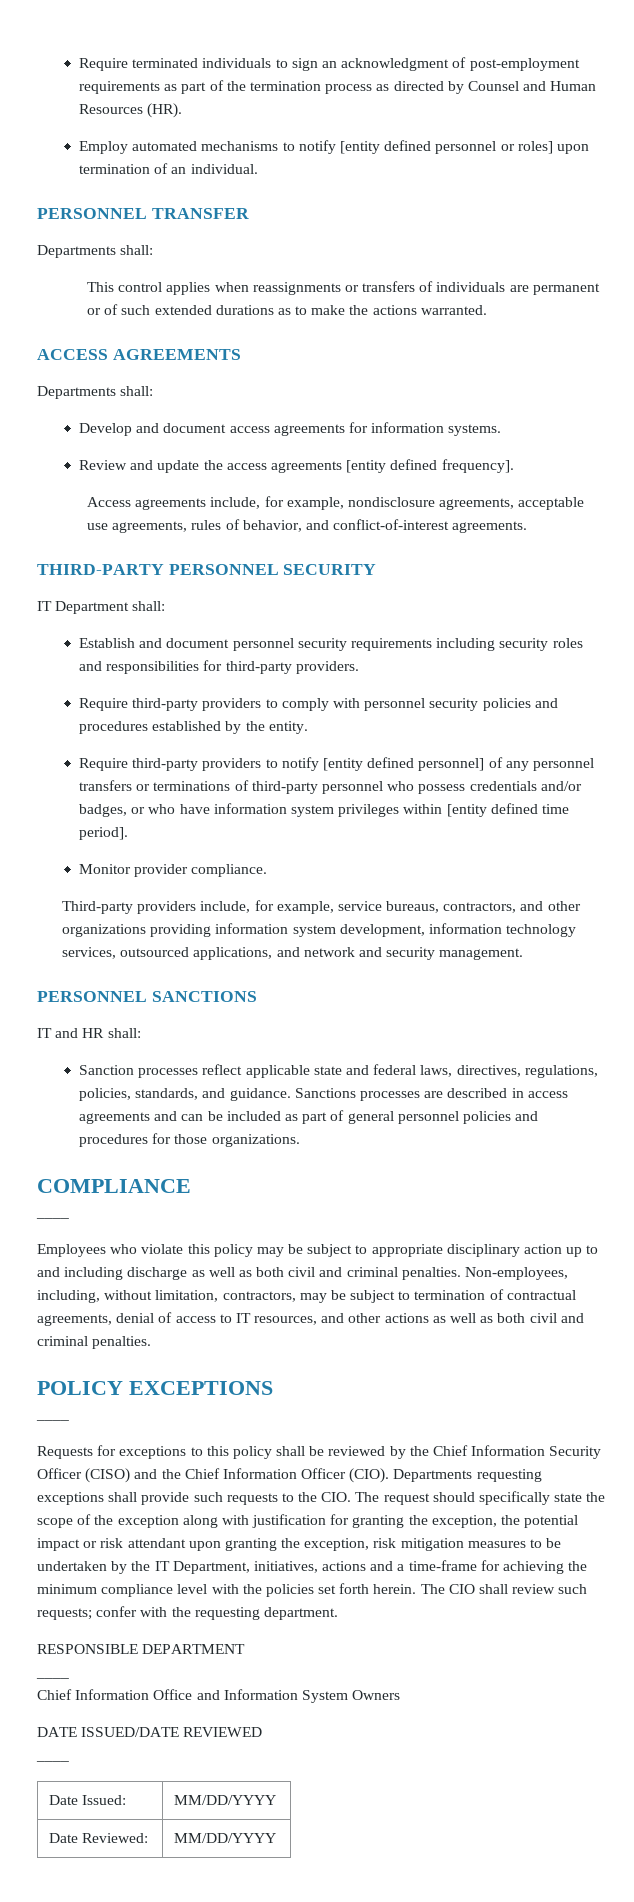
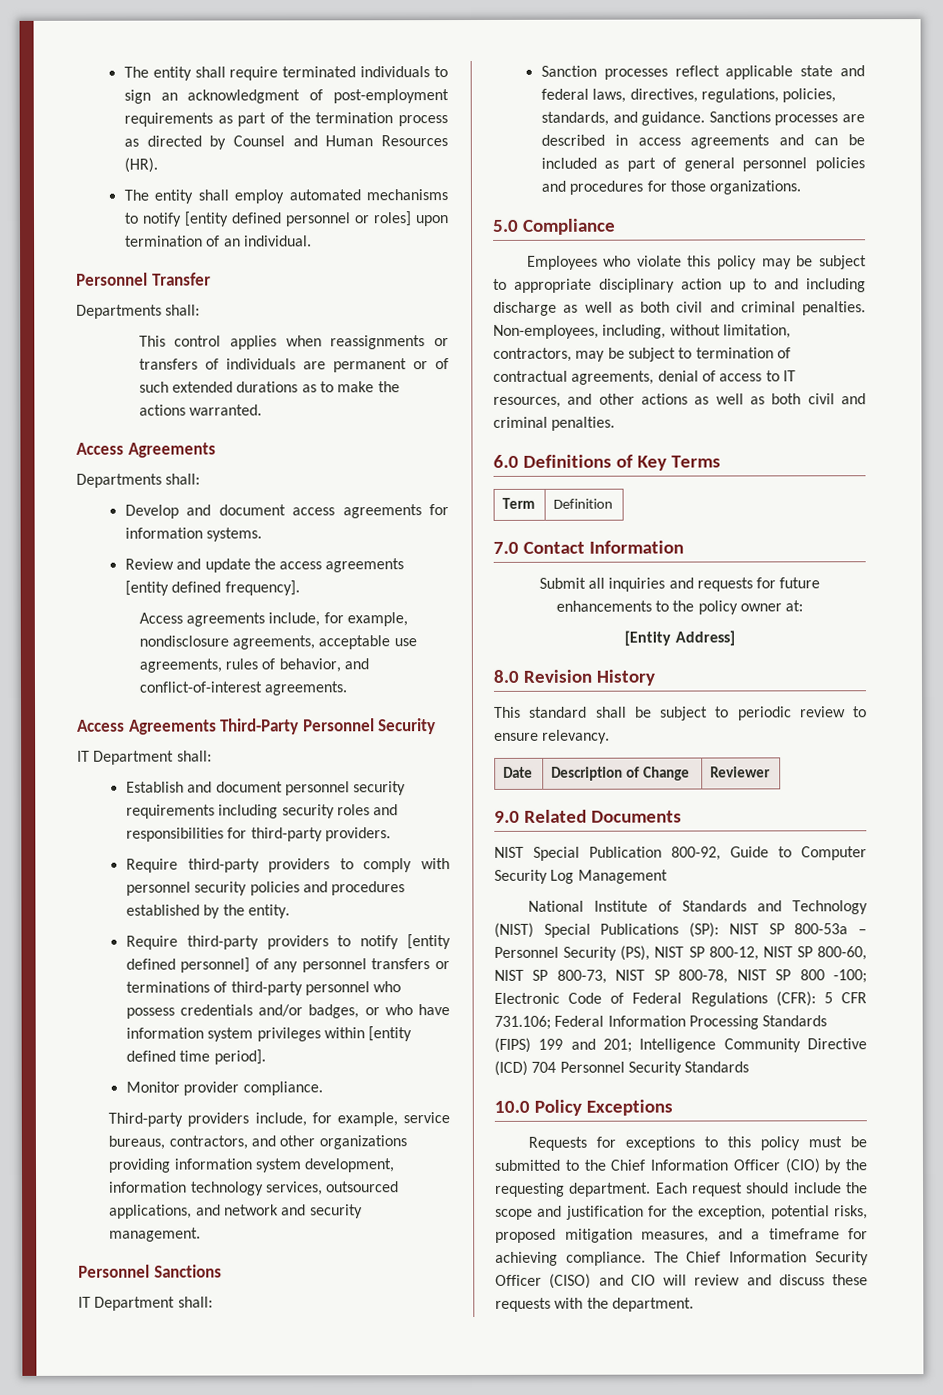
- Require terminated individuals to sign an acknowledgment of post-employment requirements as part of the termination process as directed by Counsel and Human Resources (HR).
+ The entity shall require terminated individuals to sign an acknowledgment of post-employment requirements as part of the termination process as directed by Counsel and Human Resources (HR).
- Employ automated mechanisms to notify [entity defined personnel or roles] upon termination of an individual.
+ The entity shall employ automated mechanisms to notify [entity defined personnel or roles] upon termination of an individual.
- PERSONNEL TRANSFER
+ Personnel Transfer
  This control applies when reassignments or transfers of individuals are permanent or of such extended durations as to make the actions warranted.
- ACCESS AGREEMENTS
+ Access Agreements
- THIRD-PARTY PERSONNEL SECURITY
+ Access Agreements Third-Party Personnel Security
- PERSONNEL SANCTIONS
- IT and HR shall:
+ Personnel Sanctions
+ IT Department shall:
- COMPLIANCE
- ____
+ 5.0 Compliance
- POLICY EXCEPTIONS
- ____
+ 6.0 Definitions of Key Terms
+ Term | Definition
+ 7.0 Contact Information
+ Submit all inquiries and requests for future enhancements to the policy owner at:
+ [Entity Address]
+ 8.0 Revision History
+ This standard shall be subject to periodic review to ensure relevancy.
+ Date | Description of Change | Reviewer
+ 9.0 Related Documents
+ NIST Special Publication 800-92, Guide to Computer Security Log Management
+ National Institute of Standards and Technology (NIST) Special Publications (SP): NIST SP 800-53a – Personnel Security (PS), NIST SP 800-12, NIST SP 800-60, NIST SP 800-73, NIST SP 800-78, NIST SP 800 -100; Electronic Code of Federal Regulations (CFR): 5 CFR 731.106; Federal Information Processing Standards (FIPS) 199 and 201; Intelligence Community Directive (ICD) 704 Personnel Security Standards
+ 10.0 Policy Exceptions
- Requests for exceptions to this policy shall be reviewed by the Chief Information Security Officer (CISO) and the Chief Information Officer (CIO). Departments requesting exceptions shall provide such requests to the CIO. The request should specifically state the scope of the exception along with justification for granting the exception, the potential impact or risk attendant upon granting the exception, risk mitigation measures to be undertaken by the IT Department, initiatives, actions and a time-frame for achieving the minimum compliance level with the policies set forth herein. The CIO shall review such requests; confer with the requesting department.
- RESPONSIBLE DEPARTMENT
- ____
- Chief Information Office and Information System Owners
- DATE ISSUED/DATE REVIEWED
- ____
- Date Issued: | MM/DD/YYYY
- Date Reviewed: | MM/DD/YYYY
+ Requests for exceptions to this policy must be submitted to the Chief Information Officer (CIO) by the requesting department. Each request should include the scope and justification for the exception, potential risks, proposed mitigation measures, and a timeframe for achieving compliance. The Chief Information Security Officer (CISO) and CIO will review and discuss these requests with the department.

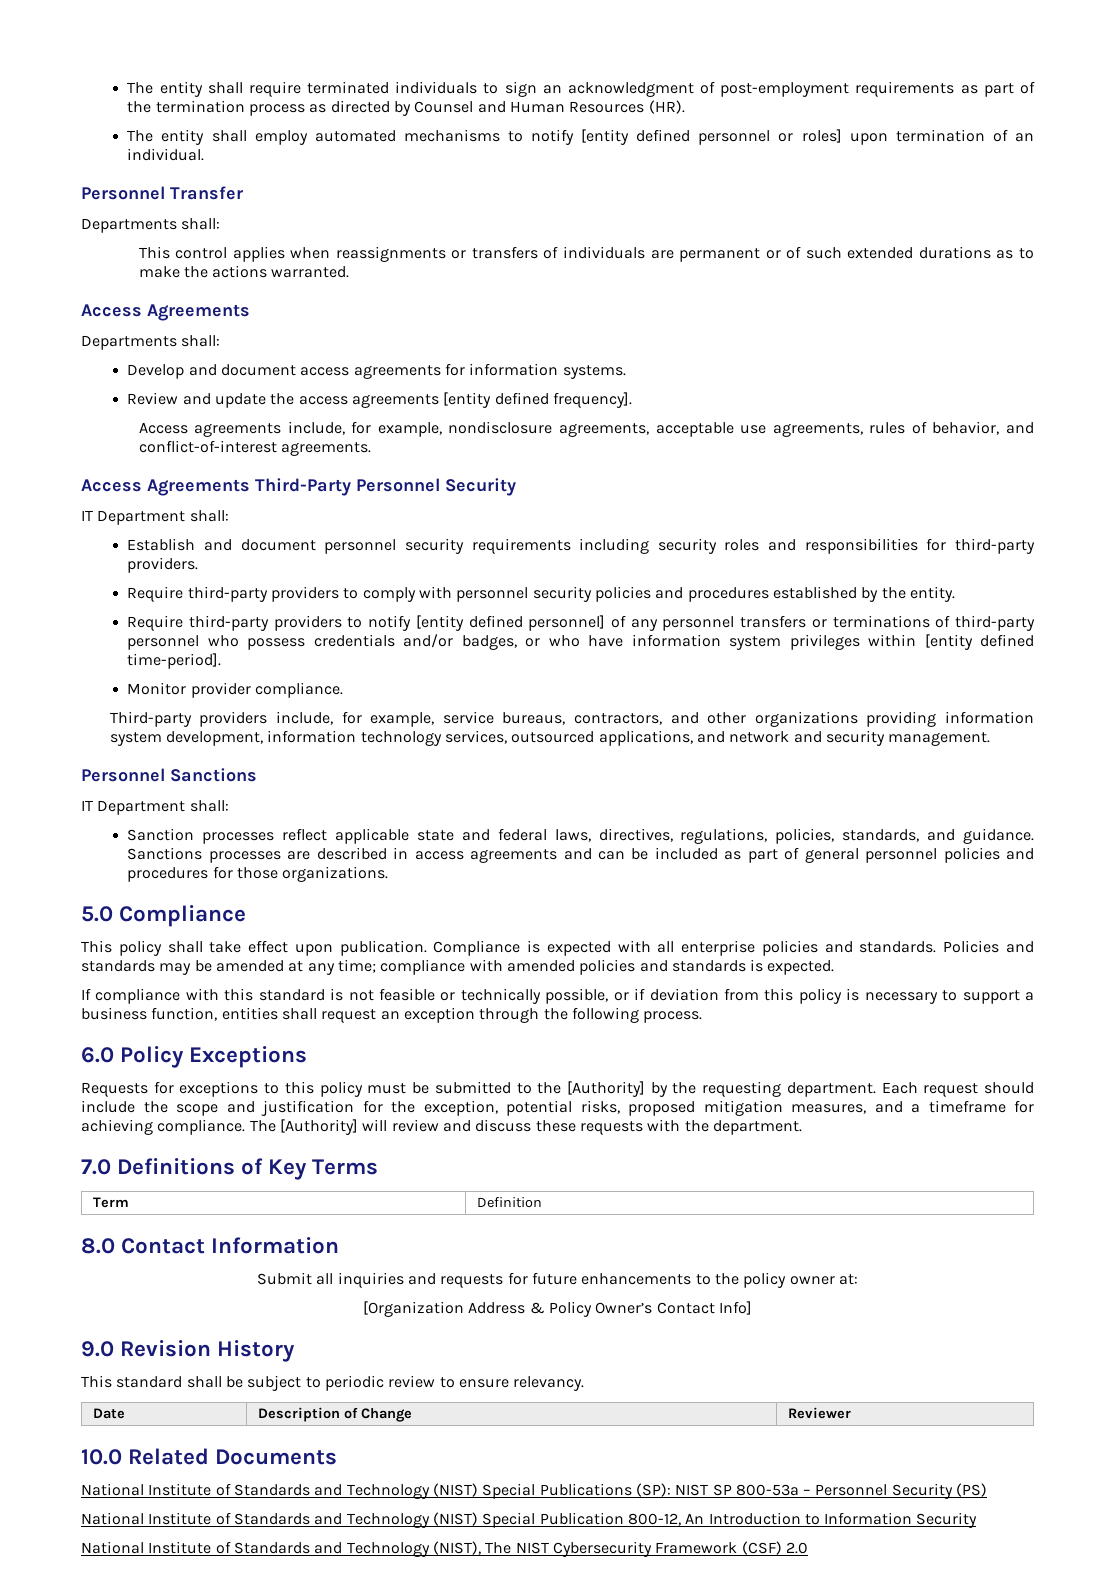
- Require third-party providers to notify [entity defined personnel] of any personnel transfers or terminations of third-party personnel who possess credentials and/or badges, or who have information system privileges within [entity defined time period].
+ Require third-party providers to notify [entity defined personnel] of any personnel transfers or terminations of third-party personnel who possess credentials and/or badges, or who have information system privileges within [entity defined time-period].
- Employees who violate this policy may be subject to appropriate disciplinary action up to and including discharge as well as both civil and criminal penalties. Non-employees, including, without limitation, contractors, may be subject to termination of contractual agreements, denial of access to IT resources, and other actions as well as both civil and criminal penalties.
- 6.0 Definitions of Key Terms
- Term | Definition
- 7.0 Contact Information
- Submit all inquiries and requests for future enhancements to the policy owner at:
- [Entity Address]
- 8.0 Revision History
- This standard shall be subject to periodic review to ensure relevancy.
- Date | Description of Change | Reviewer
- 9.0 Related Documents
- NIST Special Publication 800-92, Guide to Computer Security Log Management
- National Institute of Standards and Technology (NIST) Special Publications (SP): NIST SP 800-53a – Personnel Security (PS), NIST SP 800-12, NIST SP 800-60, NIST SP 800-73, NIST SP 800-78, NIST SP 800 -100; Electronic Code of Federal Regulations (CFR): 5 CFR 731.106; Federal Information Processing Standards (FIPS) 199 and 201; Intelligence Community Directive (ICD) 704 Personnel Security Standards
- 10.0 Policy Exceptions
+ This policy shall take effect upon publication. Compliance is expected with all enterprise policies and standards. Policies and standards may be amended at any time; compliance with amended policies and standards is expected.
+ If compliance with this standard is not feasible or technically possible, or if deviation from this policy is necessary to support a business function, entities shall request an exception through the following process.
+ 6.0 Policy Exceptions
- Requests for exceptions to this policy must be submitted to the Chief Information Officer (CIO) by the requesting department.
+ Requests for exceptions to this policy must be submitted to the [Authority] by the requesting department.
- The Chief Information Security Officer (CISO) and CIO will review and discuss these requests with the department.
+ The [Authority] will review and discuss these requests with the department.
+ 7.0 Definitions of Key Terms
+ Term | Definition
+ 8.0 Contact Information
+ Submit all inquiries and requests for future enhancements to the policy owner at:
+ [Organization Address & Policy Owner’s Contact Info]
+ 9.0 Revision History
+ This standard shall be subject to periodic review to ensure relevancy.
+ Date | Description of Change | Reviewer
+ 10.0 Related Documents
+ National Institute of Standards and Technology (NIST) Special Publications (SP): NIST SP 800-53a – Personnel Security (PS)
+ National Institute of Standards and Technology (NIST) Special Publication 800-12, An Introduction to Information Security
+ National Institute of Standards and Technology (NIST), The NIST Cybersecurity Framework (CSF) 2.0

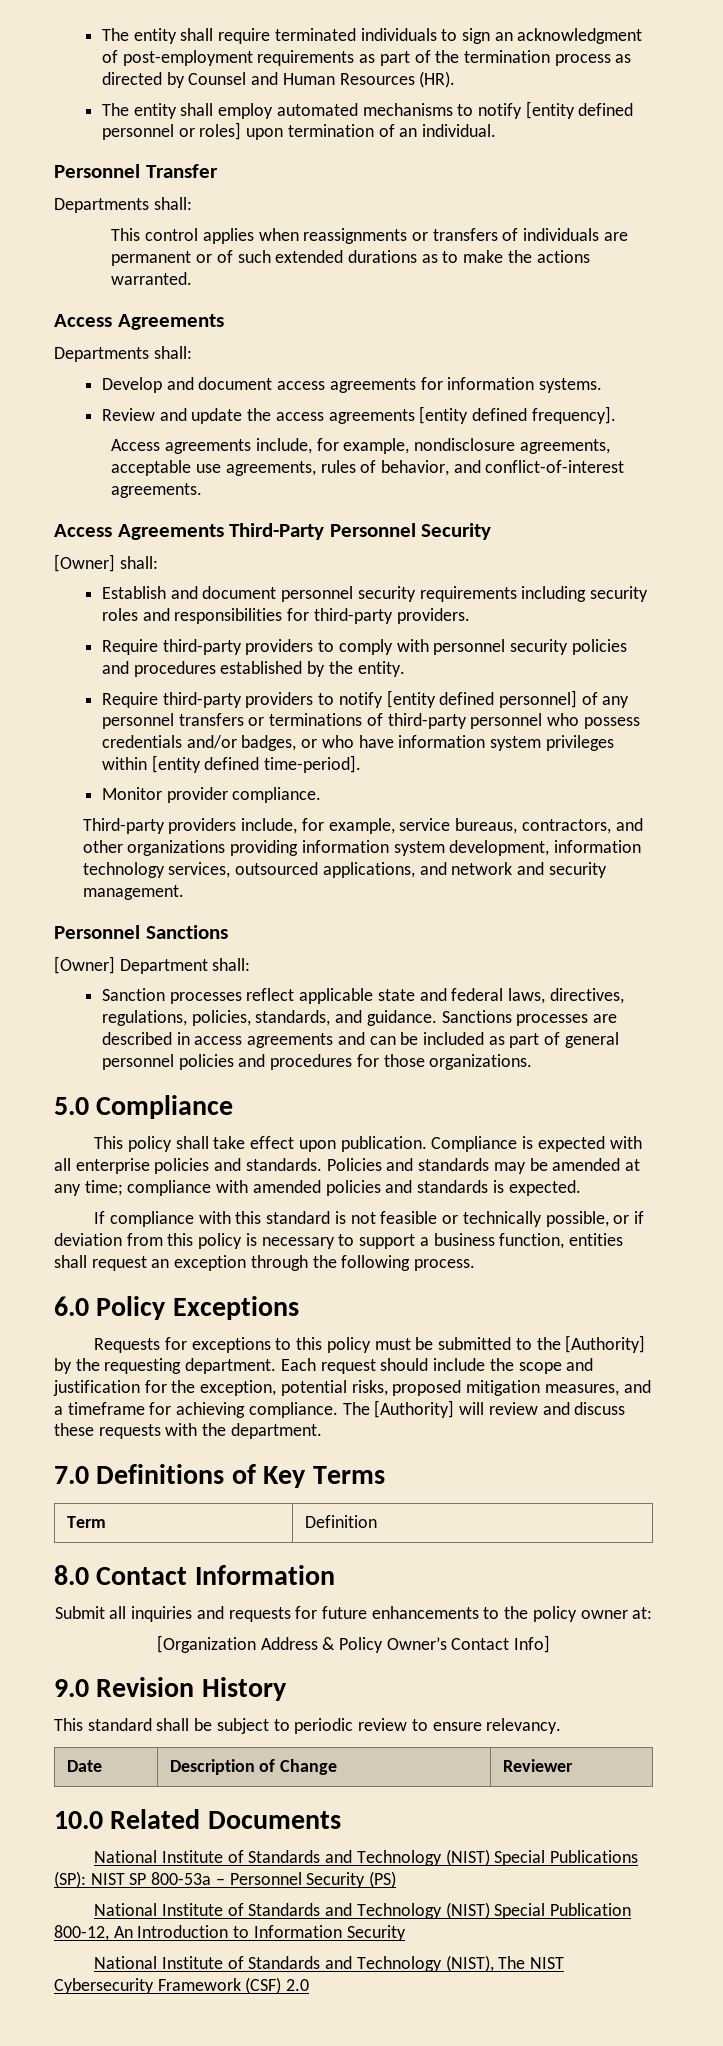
  Access Agreements Third-Party Personnel Security
- IT Department shall:
+ [Owner] shall:
  Personnel Sanctions
- IT Department shall:
+ [Owner] Department shall:

